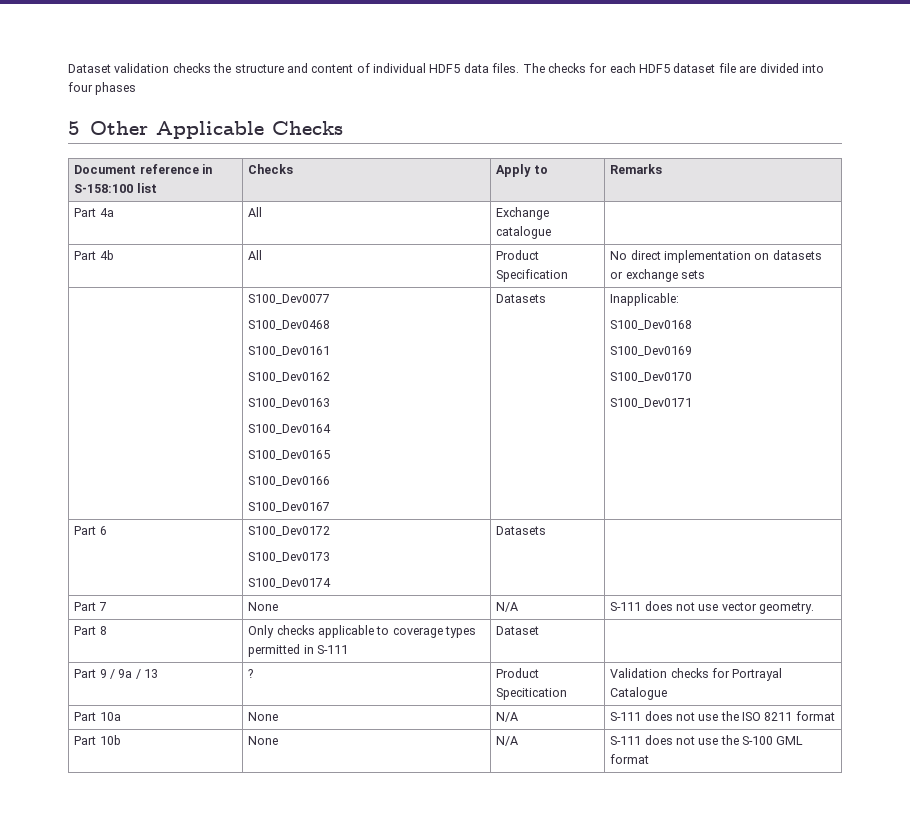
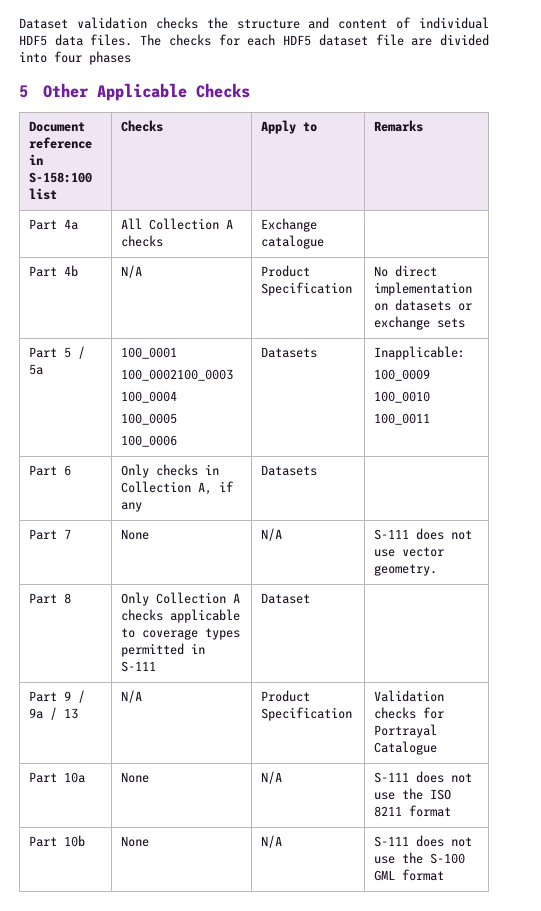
- Part 4a | All | Exchange catalogue |
+ Part 4a | All Collection A checks | Exchange catalogue |
- Part 4b | All | Product Specification | No direct implementation on datasets or exchange sets
+ Part 4b | N/A | Product Specification | No direct implementation on datasets or exchange sets
- | S100_Dev0077
- S100_Dev0468
- S100_Dev0161
- S100_Dev0162
- S100_Dev0163
- S100_Dev0164
- S100_Dev0165
- S100_Dev0166
- S100_Dev0167 | Datasets | Inapplicable:
- S100_Dev0168
- S100_Dev0169
- S100_Dev0170
- S100_Dev0171
- Part 6 | S100_Dev0172
- S100_Dev0173
- S100_Dev0174 | Datasets |
+ Part 5 / 5a | 100_0001
+ 100_0002100_0003
+ 100_0004
+ 100_0005
+ 100_0006 | Datasets | Inapplicable:
+ 100_0009
+ 100_0010
+ 100_0011
+ Part 6 | Only checks in Collection A, if any | Datasets |
- Part 8 | Only checks applicable to coverage types permitted in S-111 | Dataset |
+ Part 8 | Only Collection A checks applicable to coverage types permitted in S-111 | Dataset |
- Part 9 / 9a / 13 | ? | Product Specitication | Validation checks for Portrayal Catalogue
+ Part 9 / 9a / 13 | N/A | Product Specification | Validation checks for Portrayal Catalogue

